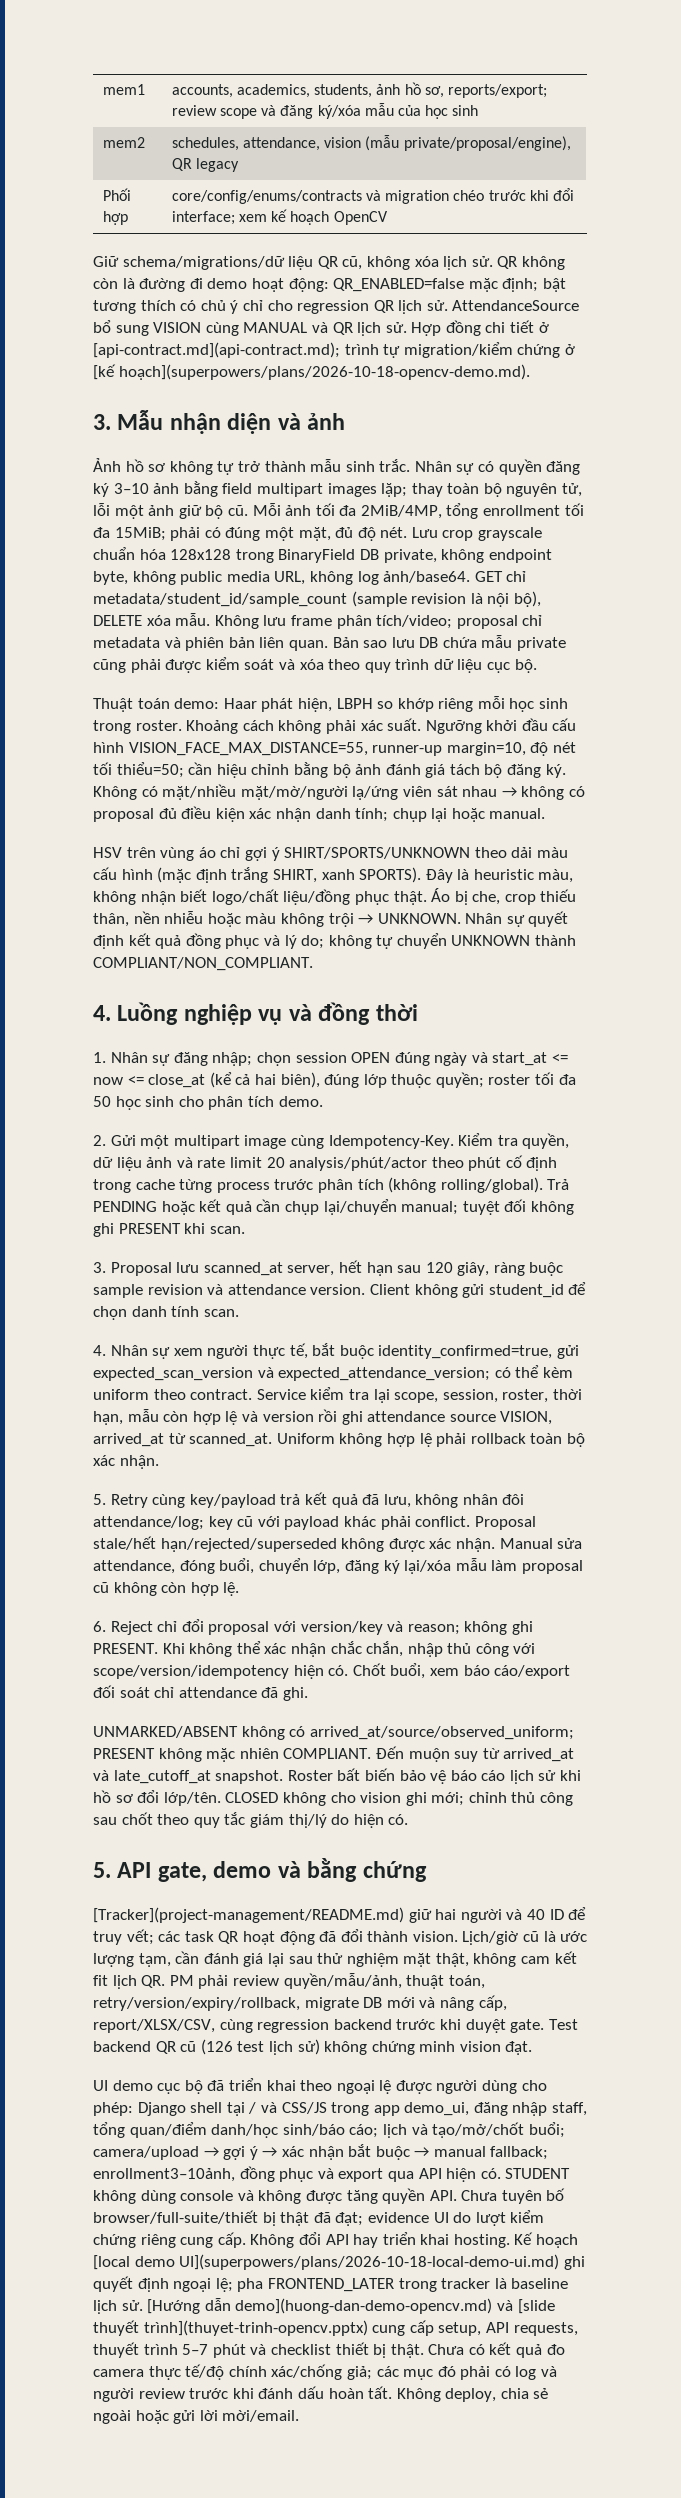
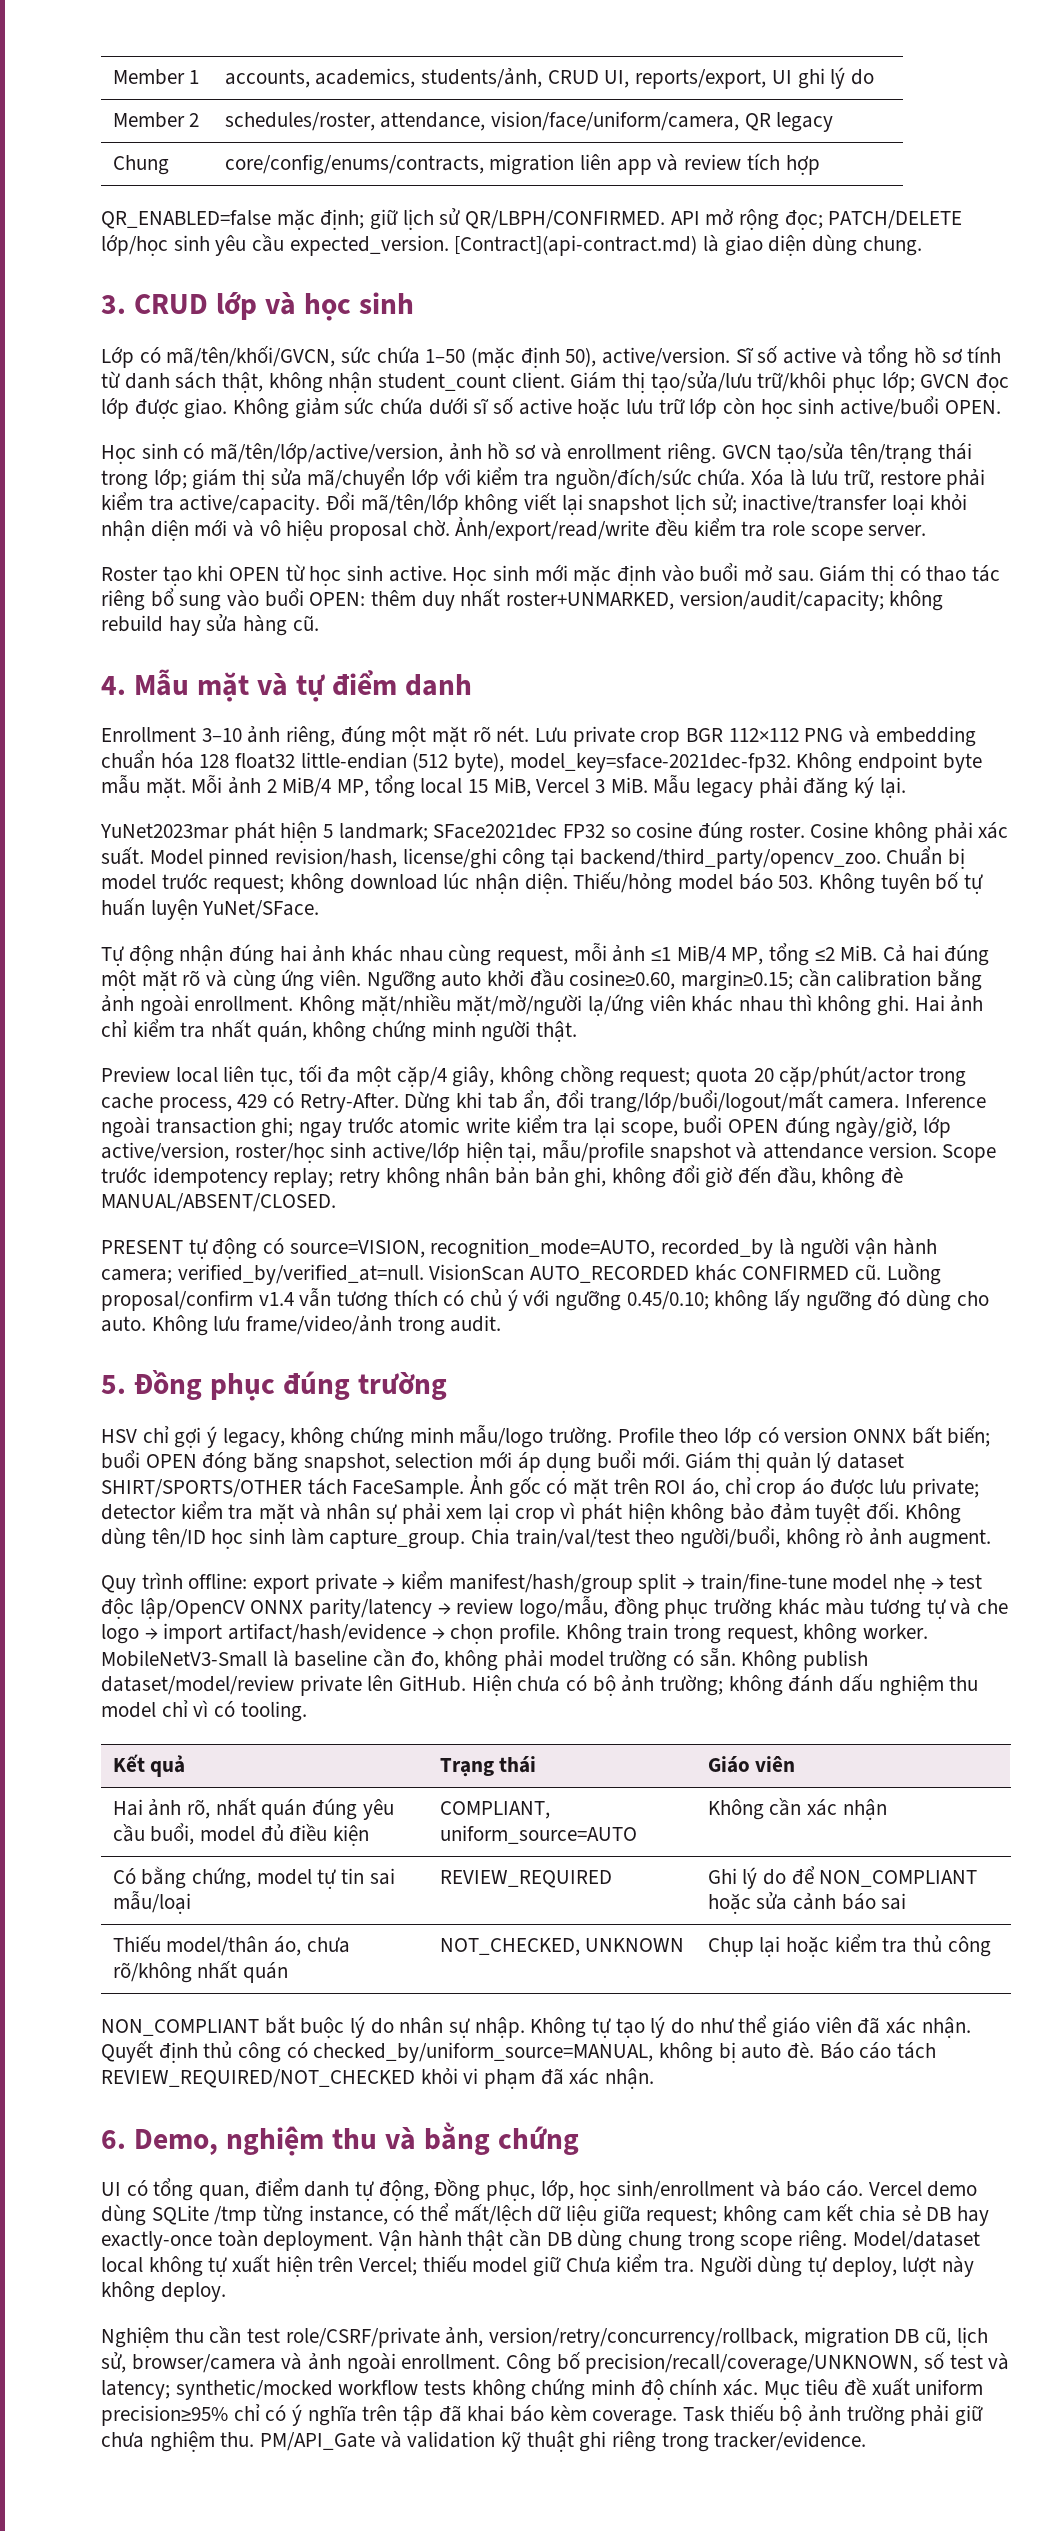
- mem1 | accounts, academics, students, ảnh hồ sơ, reports/export; review scope và đăng ký/xóa mẫu của học sinh
- mem2 | schedules, attendance, vision (mẫu private/proposal/engine), QR legacy
- Phối hợp | core/config/enums/contracts và migration chéo trước khi đổi interface; xem kế hoạch OpenCV
- Giữ schema/migrations/dữ liệu QR cũ, không xóa lịch sử. QR không còn là đường đi demo hoạt động: QR_ENABLED=false mặc định; bật tương thích có chủ ý chỉ cho regression QR lịch sử. AttendanceSource bổ sung VISION cùng MANUAL và QR lịch sử. Hợp đồng chi tiết ở [api-contract.md](api-contract.md); trình tự migration/kiểm chứng ở [kế hoạch](superpowers/plans/2026-10-18-opencv-demo.md).
- 3. Mẫu nhận diện và ảnh
- Ảnh hồ sơ không tự trở thành mẫu sinh trắc. Nhân sự có quyền đăng ký 3–10 ảnh bằng field multipart images lặp; thay toàn bộ nguyên tử, lỗi một ảnh giữ bộ cũ. Mỗi ảnh tối đa 2MiB/4MP, tổng enrollment tối đa 15MiB; phải có đúng một mặt, đủ độ nét. Lưu crop grayscale chuẩn hóa 128x128 trong BinaryField DB private, không endpoint byte, không public media URL, không log ảnh/base64. GET chỉ metadata/student_id/sample_count (sample revision là nội bộ), DELETE xóa mẫu. Không lưu frame phân tích/video; proposal chỉ metadata và phiên bản liên quan. Bản sao lưu DB chứa mẫu private cũng phải được kiểm soát và xóa theo quy trình dữ liệu cục bộ.
- Thuật toán demo: Haar phát hiện, LBPH so khớp riêng mỗi học sinh trong roster. Khoảng cách không phải xác suất. Ngưỡng khởi đầu cấu hình VISION_FACE_MAX_DISTANCE=55, runner-up margin=10, độ nét tối thiểu=50; cần hiệu chỉnh bằng bộ ảnh đánh giá tách bộ đăng ký. Không có mặt/nhiều mặt/mờ/người lạ/ứng viên sát nhau → không có proposal đủ điều kiện xác nhận danh tính; chụp lại hoặc manual.
- HSV trên vùng áo chỉ gợi ý SHIRT/SPORTS/UNKNOWN theo dải màu cấu hình (mặc định trắng SHIRT, xanh SPORTS). Đây là heuristic màu, không nhận biết logo/chất liệu/đồng phục thật. Áo bị che, crop thiếu thân, nền nhiễu hoặc màu không trội → UNKNOWN. Nhân sự quyết định kết quả đồng phục và lý do; không tự chuyển UNKNOWN thành COMPLIANT/NON_COMPLIANT.
- 4. Luồng nghiệp vụ và đồng thời
- 1. Nhân sự đăng nhập; chọn session OPEN đúng ngày và start_at <= now <= close_at (kể cả hai biên), đúng lớp thuộc quyền; roster tối đa 50 học sinh cho phân tích demo.
- 2. Gửi một multipart image cùng Idempotency-Key. Kiểm tra quyền, dữ liệu ảnh và rate limit 20 analysis/phút/actor theo phút cố định trong cache từng process trước phân tích (không rolling/global). Trả PENDING hoặc kết quả cần chụp lại/chuyển manual; tuyệt đối không ghi PRESENT khi scan.
- 3. Proposal lưu scanned_at server, hết hạn sau 120 giây, ràng buộc sample revision và attendance version. Client không gửi student_id để chọn danh tính scan.
- 4. Nhân sự xem người thực tế, bắt buộc identity_confirmed=true, gửi expected_scan_version và expected_attendance_version; có thể kèm uniform theo contract. Service kiểm tra lại scope, session, roster, thời hạn, mẫu còn hợp lệ và version rồi ghi attendance source VISION, arrived_at từ scanned_at. Uniform không hợp lệ phải rollback toàn bộ xác nhận.
- 5. Retry cùng key/payload trả kết quả đã lưu, không nhân đôi attendance/log; key cũ với payload khác phải conflict. Proposal stale/hết hạn/rejected/superseded không được xác nhận. Manual sửa attendance, đóng buổi, chuyển lớp, đăng ký lại/xóa mẫu làm proposal cũ không còn hợp lệ.
- 6. Reject chỉ đổi proposal với version/key và reason; không ghi PRESENT. Khi không thể xác nhận chắc chắn, nhập thủ công với scope/version/idempotency hiện có. Chốt buổi, xem báo cáo/export đối soát chỉ attendance đã ghi.
- UNMARKED/ABSENT không có arrived_at/source/observed_uniform; PRESENT không mặc nhiên COMPLIANT. Đến muộn suy từ arrived_at và late_cutoff_at snapshot. Roster bất biến bảo vệ báo cáo lịch sử khi hồ sơ đổi lớp/tên. CLOSED không cho vision ghi mới; chỉnh thủ công sau chốt theo quy tắc giám thị/lý do hiện có.
- 5. API gate, demo và bằng chứng
- [Tracker](project-management/README.md) giữ hai người và 40 ID để truy vết; các task QR hoạt động đã đổi thành vision. Lịch/giờ cũ là ước lượng tạm, cần đánh giá lại sau thử nghiệm mặt thật, không cam kết fit lịch QR. PM phải review quyền/mẫu/ảnh, thuật toán, retry/version/expiry/rollback, migrate DB mới và nâng cấp, report/XLSX/CSV, cùng regression backend trước khi duyệt gate. Test backend QR cũ (126 test lịch sử) không chứng minh vision đạt.
- UI demo cục bộ đã triển khai theo ngoại lệ được người dùng cho phép: Django shell tại / và CSS/JS trong app demo_ui, đăng nhập staff, tổng quan/điểm danh/học sinh/báo cáo; lịch và tạo/mở/chốt buổi; camera/upload → gợi ý → xác nhận bắt buộc → manual fallback; enrollment3–10ảnh, đồng phục và export qua API hiện có. STUDENT không dùng console và không được tăng quyền API. Chưa tuyên bố browser/full-suite/thiết bị thật đã đạt; evidence UI do lượt kiểm chứng riêng cung cấp. Không đổi API hay triển khai hosting. Kế hoạch [local demo UI](superpowers/plans/2026-10-18-local-demo-ui.md) ghi quyết định ngoại lệ; pha FRONTEND_LATER trong tracker là baseline lịch sử. [Hướng dẫn demo](huong-dan-demo-opencv.md) và [slide thuyết trình](thuyet-trinh-opencv.pptx) cung cấp setup, API requests, thuyết trình 5–7 phút và checklist thiết bị thật. Chưa có kết quả đo camera thực tế/độ chính xác/chống giả; các mục đó phải có log và người review trước khi đánh dấu hoàn tất. Không deploy, chia sẻ ngoài hoặc gửi lời mời/email.
+ Member 1 | accounts, academics, students/ảnh, CRUD UI, reports/export, UI ghi lý do
+ Member 2 | schedules/roster, attendance, vision/face/uniform/camera, QR legacy
+ Chung | core/config/enums/contracts, migration liên app và review tích hợp
+ QR_ENABLED=false mặc định; giữ lịch sử QR/LBPH/CONFIRMED. API mở rộng đọc; PATCH/DELETE lớp/học sinh yêu cầu expected_version. [Contract](api-contract.md) là giao diện dùng chung.
+ 3. CRUD lớp và học sinh
+ Lớp có mã/tên/khối/GVCN, sức chứa 1–50 (mặc định 50), active/version. Sĩ số active và tổng hồ sơ tính từ danh sách thật, không nhận student_count client. Giám thị tạo/sửa/lưu trữ/khôi phục lớp; GVCN đọc lớp được giao. Không giảm sức chứa dưới sĩ số active hoặc lưu trữ lớp còn học sinh active/buổi OPEN.
+ Học sinh có mã/tên/lớp/active/version, ảnh hồ sơ và enrollment riêng. GVCN tạo/sửa tên/trạng thái trong lớp; giám thị sửa mã/chuyển lớp với kiểm tra nguồn/đích/sức chứa. Xóa là lưu trữ, restore phải kiểm tra active/capacity. Đổi mã/tên/lớp không viết lại snapshot lịch sử; inactive/transfer loại khỏi nhận diện mới và vô hiệu proposal chờ. Ảnh/export/read/write đều kiểm tra role scope server.
+ Roster tạo khi OPEN từ học sinh active. Học sinh mới mặc định vào buổi mở sau. Giám thị có thao tác riêng bổ sung vào buổi OPEN: thêm duy nhất roster+UNMARKED, version/audit/capacity; không rebuild hay sửa hàng cũ.
+ 4. Mẫu mặt và tự điểm danh
+ Enrollment 3–10 ảnh riêng, đúng một mặt rõ nét. Lưu private crop BGR 112×112 PNG và embedding chuẩn hóa 128 float32 little-endian (512 byte), model_key=sface-2021dec-fp32. Không endpoint byte mẫu mặt. Mỗi ảnh 2 MiB/4 MP, tổng local 15 MiB, Vercel 3 MiB. Mẫu legacy phải đăng ký lại.
+ YuNet2023mar phát hiện 5 landmark; SFace2021dec FP32 so cosine đúng roster. Cosine không phải xác suất. Model pinned revision/hash, license/ghi công tại backend/third_party/opencv_zoo. Chuẩn bị model trước request; không download lúc nhận diện. Thiếu/hỏng model báo 503. Không tuyên bố tự huấn luyện YuNet/SFace.
+ Tự động nhận đúng hai ảnh khác nhau cùng request, mỗi ảnh ≤1 MiB/4 MP, tổng ≤2 MiB. Cả hai đúng một mặt rõ và cùng ứng viên. Ngưỡng auto khởi đầu cosine≥0.60, margin≥0.15; cần calibration bằng ảnh ngoài enrollment. Không mặt/nhiều mặt/mờ/người lạ/ứng viên khác nhau thì không ghi. Hai ảnh chỉ kiểm tra nhất quán, không chứng minh người thật.
+ Preview local liên tục, tối đa một cặp/4 giây, không chồng request; quota 20 cặp/phút/actor trong cache process, 429 có Retry-After. Dừng khi tab ẩn, đổi trang/lớp/buổi/logout/mất camera. Inference ngoài transaction ghi; ngay trước atomic write kiểm tra lại scope, buổi OPEN đúng ngày/giờ, lớp active/version, roster/học sinh active/lớp hiện tại, mẫu/profile snapshot và attendance version. Scope trước idempotency replay; retry không nhân bản bản ghi, không đổi giờ đến đầu, không đè MANUAL/ABSENT/CLOSED.
+ PRESENT tự động có source=VISION, recognition_mode=AUTO, recorded_by là người vận hành camera; verified_by/verified_at=null. VisionScan AUTO_RECORDED khác CONFIRMED cũ. Luồng proposal/confirm v1.4 vẫn tương thích có chủ ý với ngưỡng 0.45/0.10; không lấy ngưỡng đó dùng cho auto. Không lưu frame/video/ảnh trong audit.
+ 5. Đồng phục đúng trường
+ HSV chỉ gợi ý legacy, không chứng minh mẫu/logo trường. Profile theo lớp có version ONNX bất biến; buổi OPEN đóng băng snapshot, selection mới áp dụng buổi mới. Giám thị quản lý dataset SHIRT/SPORTS/OTHER tách FaceSample. Ảnh gốc có mặt trên ROI áo, chỉ crop áo được lưu private; detector kiểm tra mặt và nhân sự phải xem lại crop vì phát hiện không bảo đảm tuyệt đối. Không dùng tên/ID học sinh làm capture_group. Chia train/val/test theo người/buổi, không rò ảnh augment.
+ Quy trình offline: export private → kiểm manifest/hash/group split → train/fine-tune model nhẹ → test độc lập/OpenCV ONNX parity/latency → review logo/mẫu, đồng phục trường khác màu tương tự và che logo → import artifact/hash/evidence → chọn profile. Không train trong request, không worker. MobileNetV3-Small là baseline cần đo, không phải model trường có sẵn. Không publish dataset/model/review private lên GitHub. Hiện chưa có bộ ảnh trường; không đánh dấu nghiệm thu model chỉ vì có tooling.
+ Kết quả | Trạng thái | Giáo viên
+ Hai ảnh rõ, nhất quán đúng yêu cầu buổi, model đủ điều kiện | COMPLIANT, uniform_source=AUTO | Không cần xác nhận
+ Có bằng chứng, model tự tin sai mẫu/loại | REVIEW_REQUIRED | Ghi lý do để NON_COMPLIANT hoặc sửa cảnh báo sai
+ Thiếu model/thân áo, chưa rõ/không nhất quán | NOT_CHECKED, UNKNOWN | Chụp lại hoặc kiểm tra thủ công
+ NON_COMPLIANT bắt buộc lý do nhân sự nhập. Không tự tạo lý do như thể giáo viên đã xác nhận. Quyết định thủ công có checked_by/uniform_source=MANUAL, không bị auto đè. Báo cáo tách REVIEW_REQUIRED/NOT_CHECKED khỏi vi phạm đã xác nhận.
+ 6. Demo, nghiệm thu và bằng chứng
+ UI có tổng quan, điểm danh tự động, Đồng phục, lớp, học sinh/enrollment và báo cáo. Vercel demo dùng SQLite /tmp từng instance, có thể mất/lệch dữ liệu giữa request; không cam kết chia sẻ DB hay exactly-once toàn deployment. Vận hành thật cần DB dùng chung trong scope riêng. Model/dataset local không tự xuất hiện trên Vercel; thiếu model giữ Chưa kiểm tra. Người dùng tự deploy, lượt này không deploy.
+ Nghiệm thu cần test role/CSRF/private ảnh, version/retry/concurrency/rollback, migration DB cũ, lịch sử, browser/camera và ảnh ngoài enrollment. Công bố precision/recall/coverage/UNKNOWN, số test và latency; synthetic/mocked workflow tests không chứng minh độ chính xác. Mục tiêu đề xuất uniform precision≥95% chỉ có ý nghĩa trên tập đã khai báo kèm coverage. Task thiếu bộ ảnh trường phải giữ chưa nghiệm thu. PM/API_Gate và validation kỹ thuật ghi riêng trong tracker/evidence.

